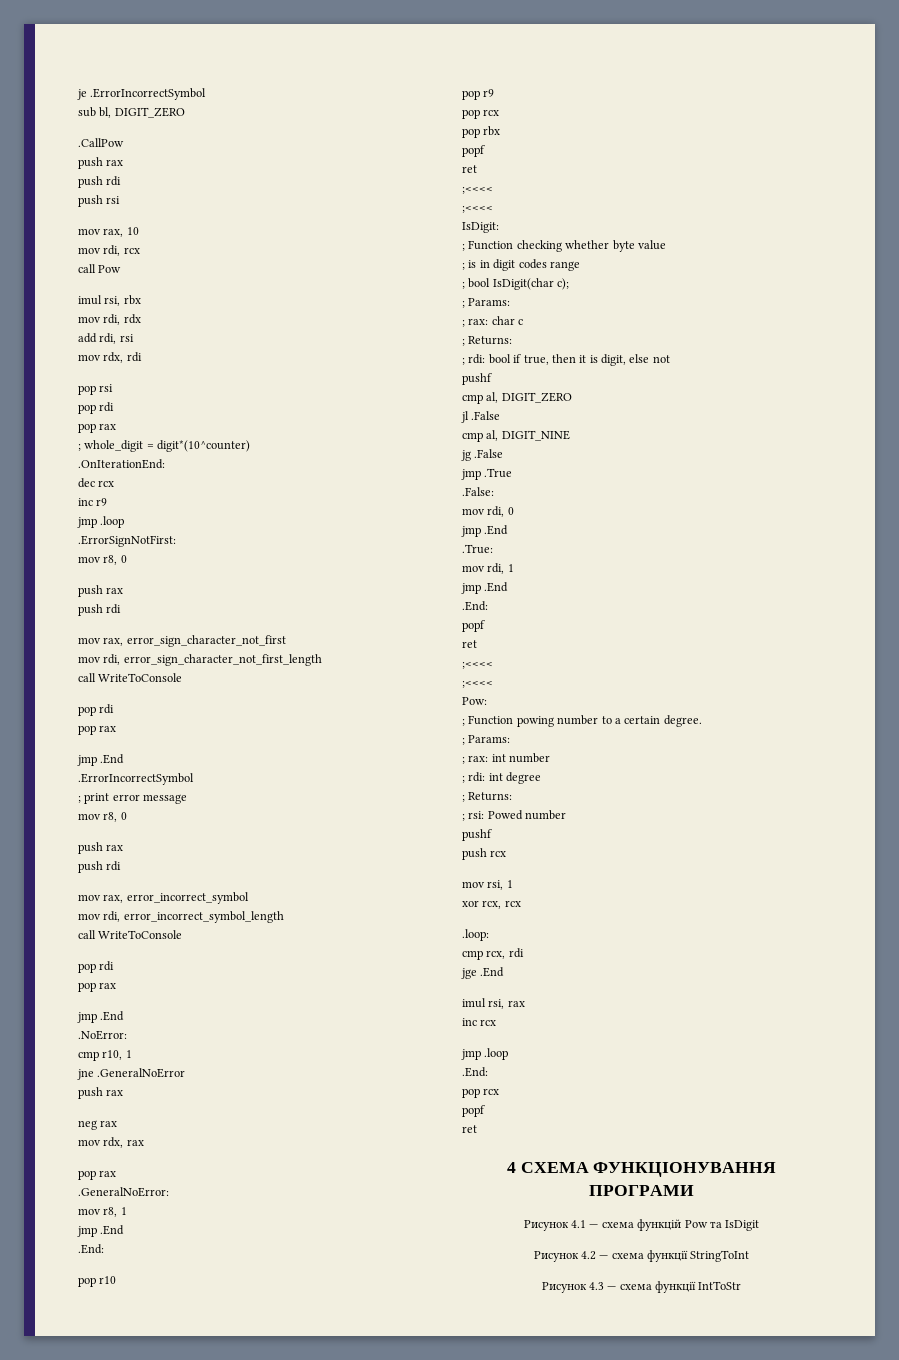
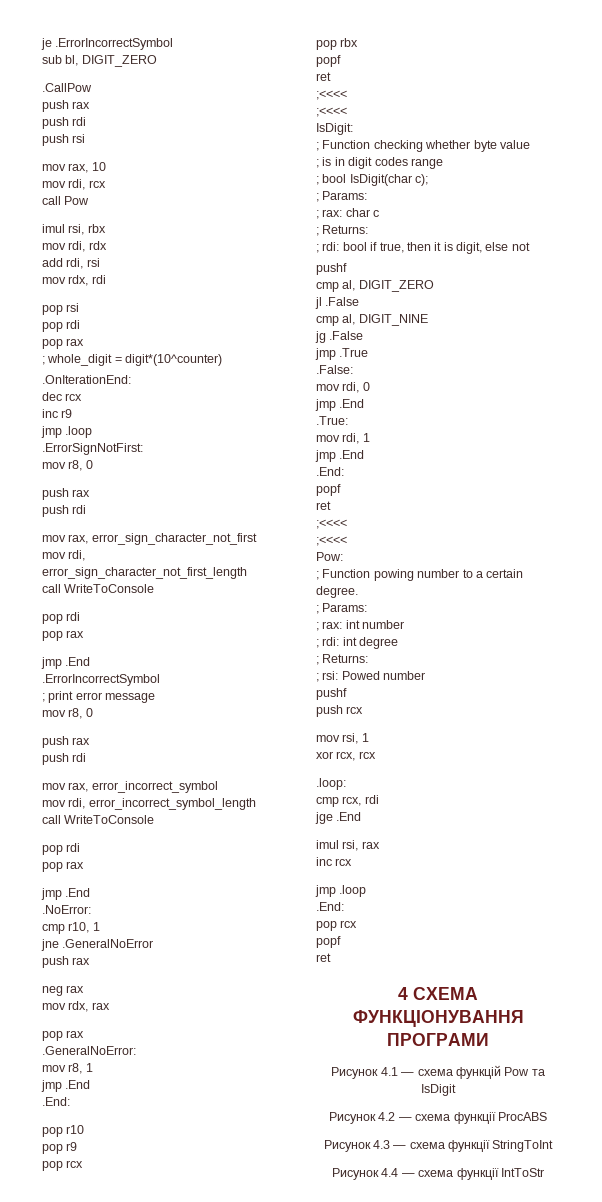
- Рисунок 4.2 — схема функції StringToInt
+ Рисунок 4.2 — схема функції ProcABS
- Рисунок 4.3 — схема функції IntToStr
+ Рисунок 4.3 — схема функції StringToInt
+ Рисунок 4.4 — схема функції IntToStr

